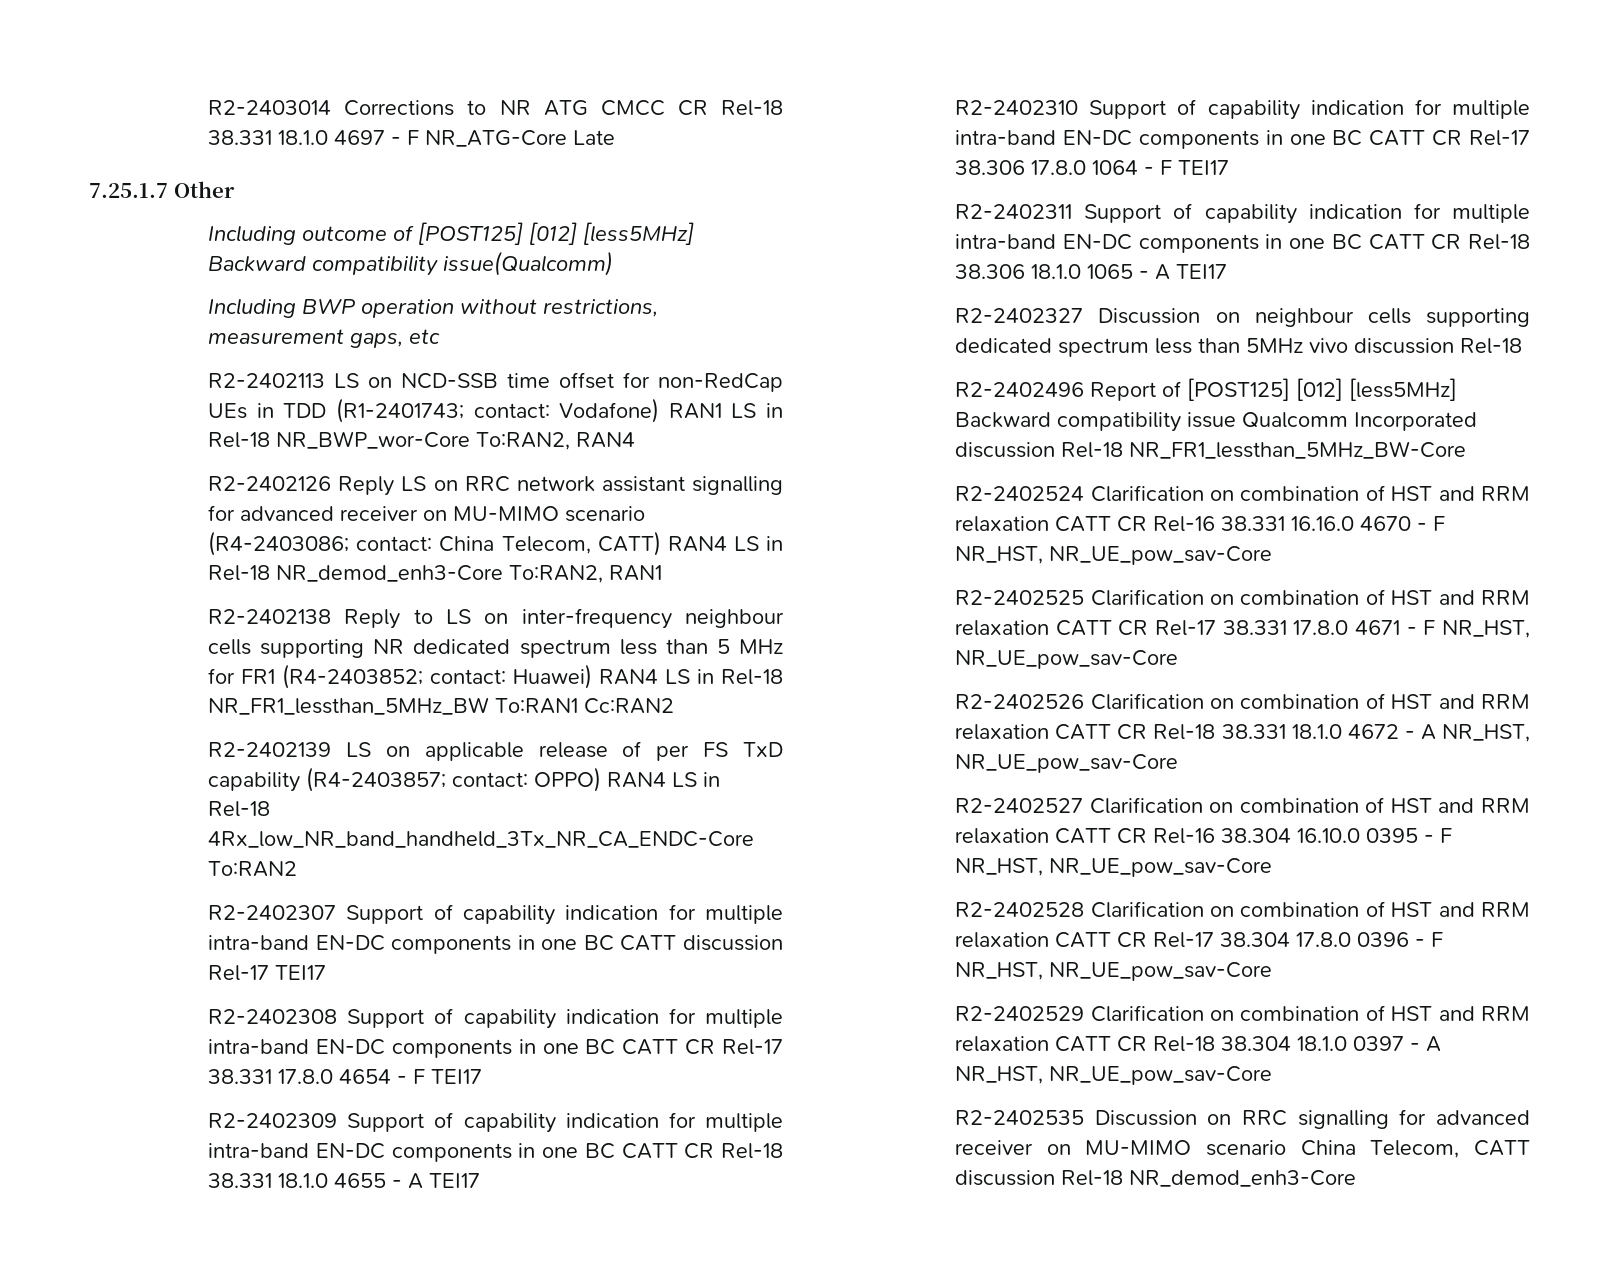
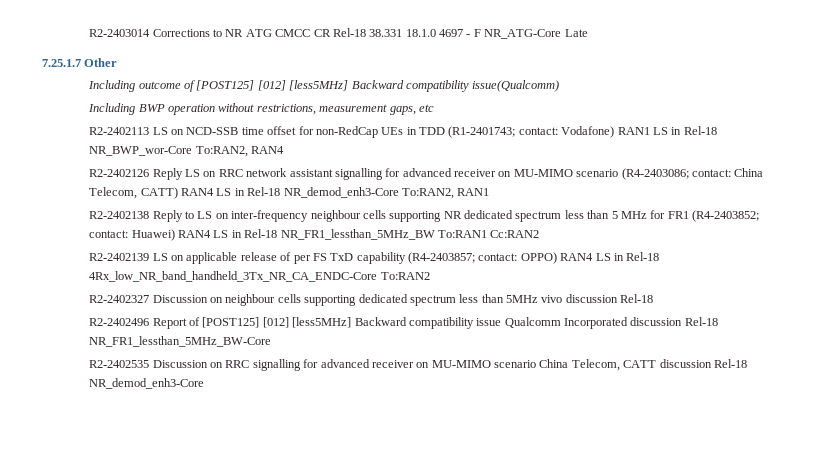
- R2-2402307 Support of capability indication for multiple intra-band EN-DC components in one BC CATT discussion Rel-17 TEI17
- R2-2402308 Support of capability indication for multiple intra-band EN-DC components in one BC CATT CR Rel-17 38.331 17.8.0 4654 - F TEI17
- R2-2402309 Support of capability indication for multiple intra-band EN-DC components in one BC CATT CR Rel-18 38.331 18.1.0 4655 - A TEI17
- R2-2402310 Support of capability indication for multiple intra-band EN-DC components in one BC CATT CR Rel-17 38.306 17.8.0 1064 - F TEI17
- R2-2402311 Support of capability indication for multiple intra-band EN-DC components in one BC CATT CR Rel-18 38.306 18.1.0 1065 - A TEI17
- R2-2402524 Clarification on combination of HST and RRM relaxation CATT CR Rel-16 38.331 16.16.0 4670 - F NR_HST, NR_UE_pow_sav-Core
- R2-2402525 Clarification on combination of HST and RRM relaxation CATT CR Rel-17 38.331 17.8.0 4671 - F NR_HST, NR_UE_pow_sav-Core
- R2-2402526 Clarification on combination of HST and RRM relaxation CATT CR Rel-18 38.331 18.1.0 4672 - A NR_HST, NR_UE_pow_sav-Core
- R2-2402527 Clarification on combination of HST and RRM relaxation CATT CR Rel-16 38.304 16.10.0 0395 - F NR_HST, NR_UE_pow_sav-Core
- R2-2402528 Clarification on combination of HST and RRM relaxation CATT CR Rel-17 38.304 17.8.0 0396 - F NR_HST, NR_UE_pow_sav-Core
- R2-2402529 Clarification on combination of HST and RRM relaxation CATT CR Rel-18 38.304 18.1.0 0397 - A NR_HST, NR_UE_pow_sav-Core

